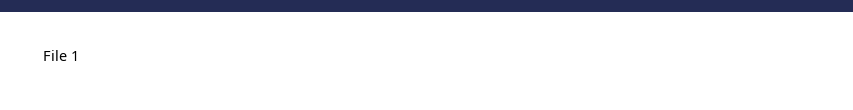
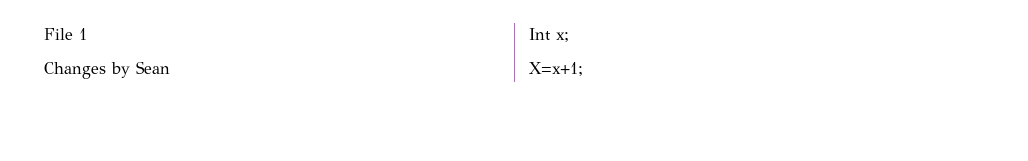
+ Changes by Sean
+ Int x;
+ X=x+1;

